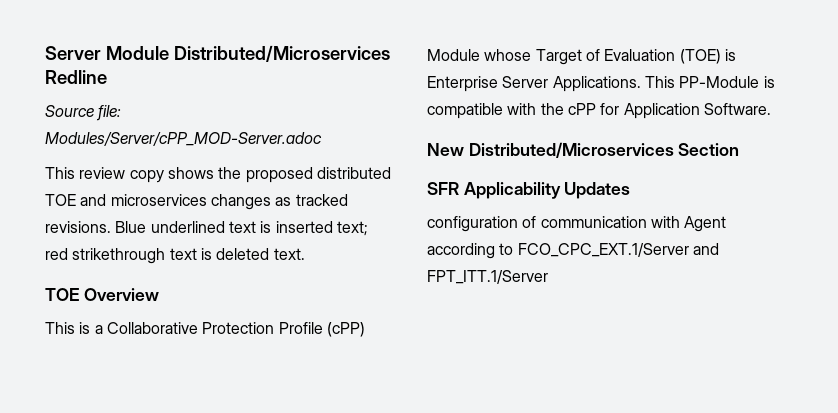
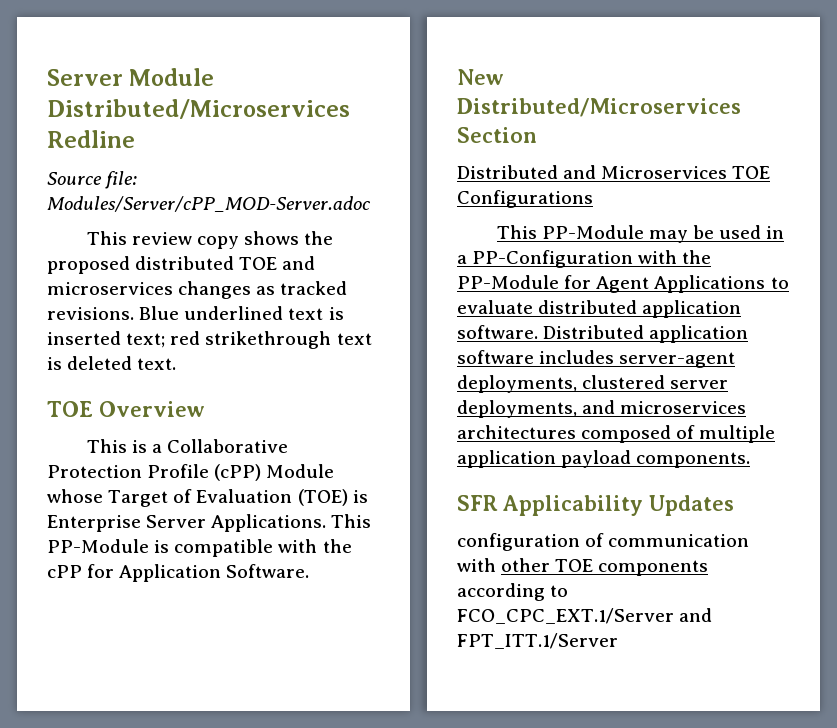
+ Distributed and Microservices TOE Configurations
+ This PP-Module may be used in a PP-Configuration with the PP-Module for Agent Applications to evaluate distributed application software. Distributed application software includes server-agent deployments, clustered server deployments, and microservices architectures composed of multiple application payload components.
- configuration of communication with Agent according to FCO_CPC_EXT.1/Server and FPT_ITT.1/Server
+ configuration of communication with other TOE components according to FCO_CPC_EXT.1/Server and FPT_ITT.1/Server

